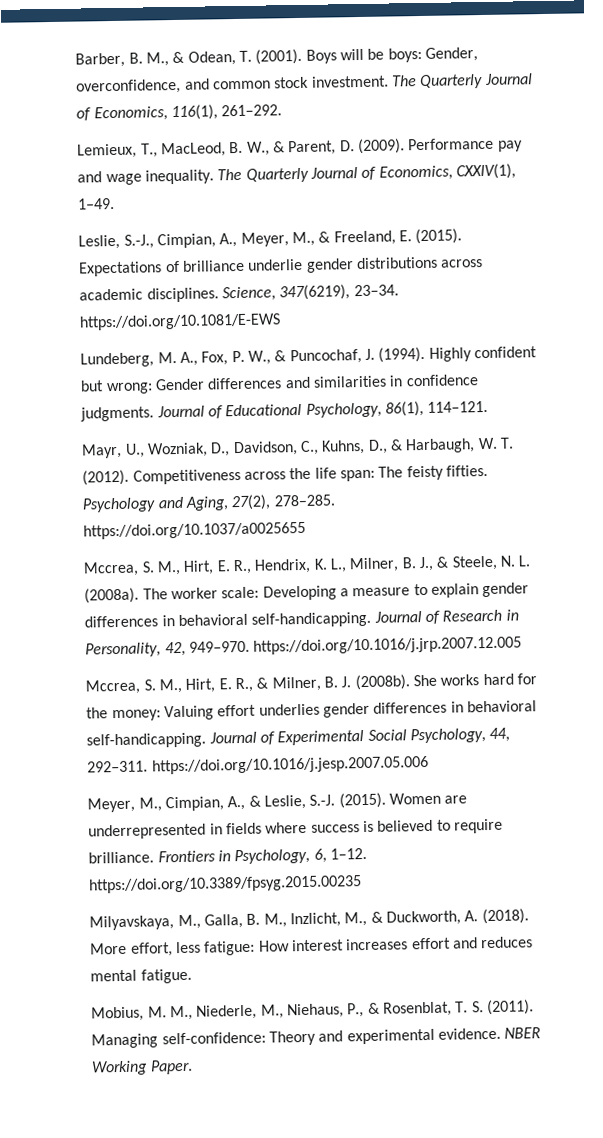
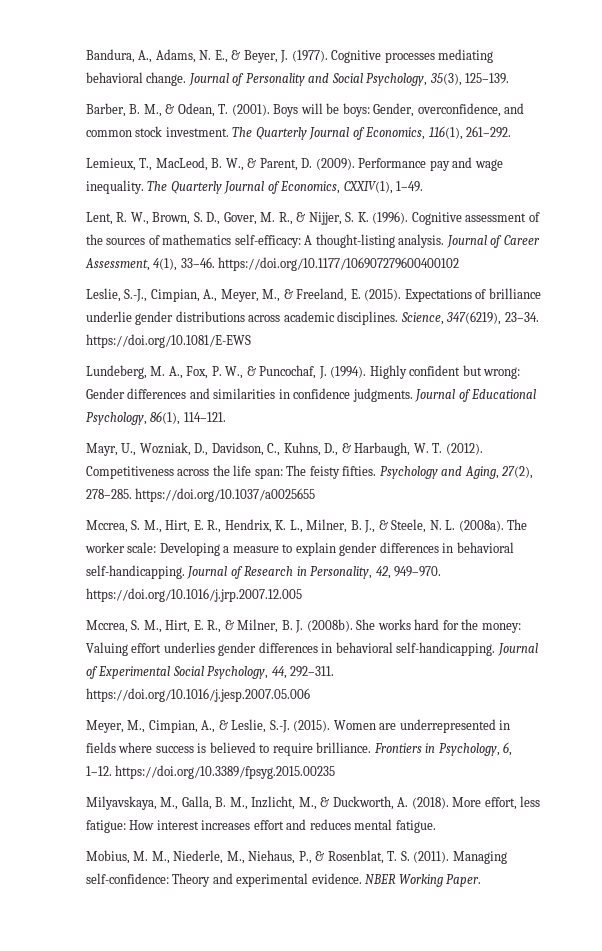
+ Bandura, A., Adams, N. E., & Beyer, J. (1977). Cognitive processes mediating behavioral change. Journal of Personality and Social Psychology, 35(3), 125–139.
+ Lent, R. W., Brown, S. D., Gover, M. R., & Nijjer, S. K. (1996). Cognitive assessment of the sources of mathematics self-efficacy: A thought-listing analysis. Journal of Career Assessment, 4(1), 33–46. https://doi.org/10.1177/106907279600400102

